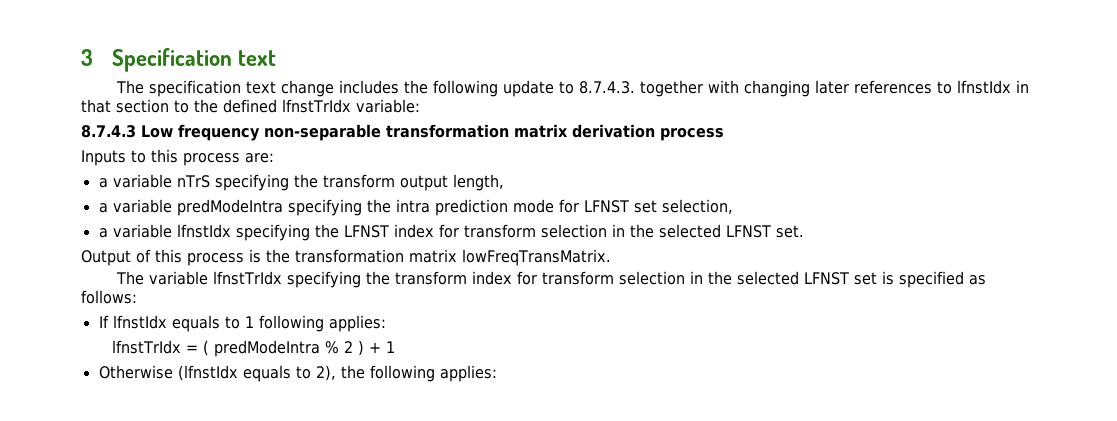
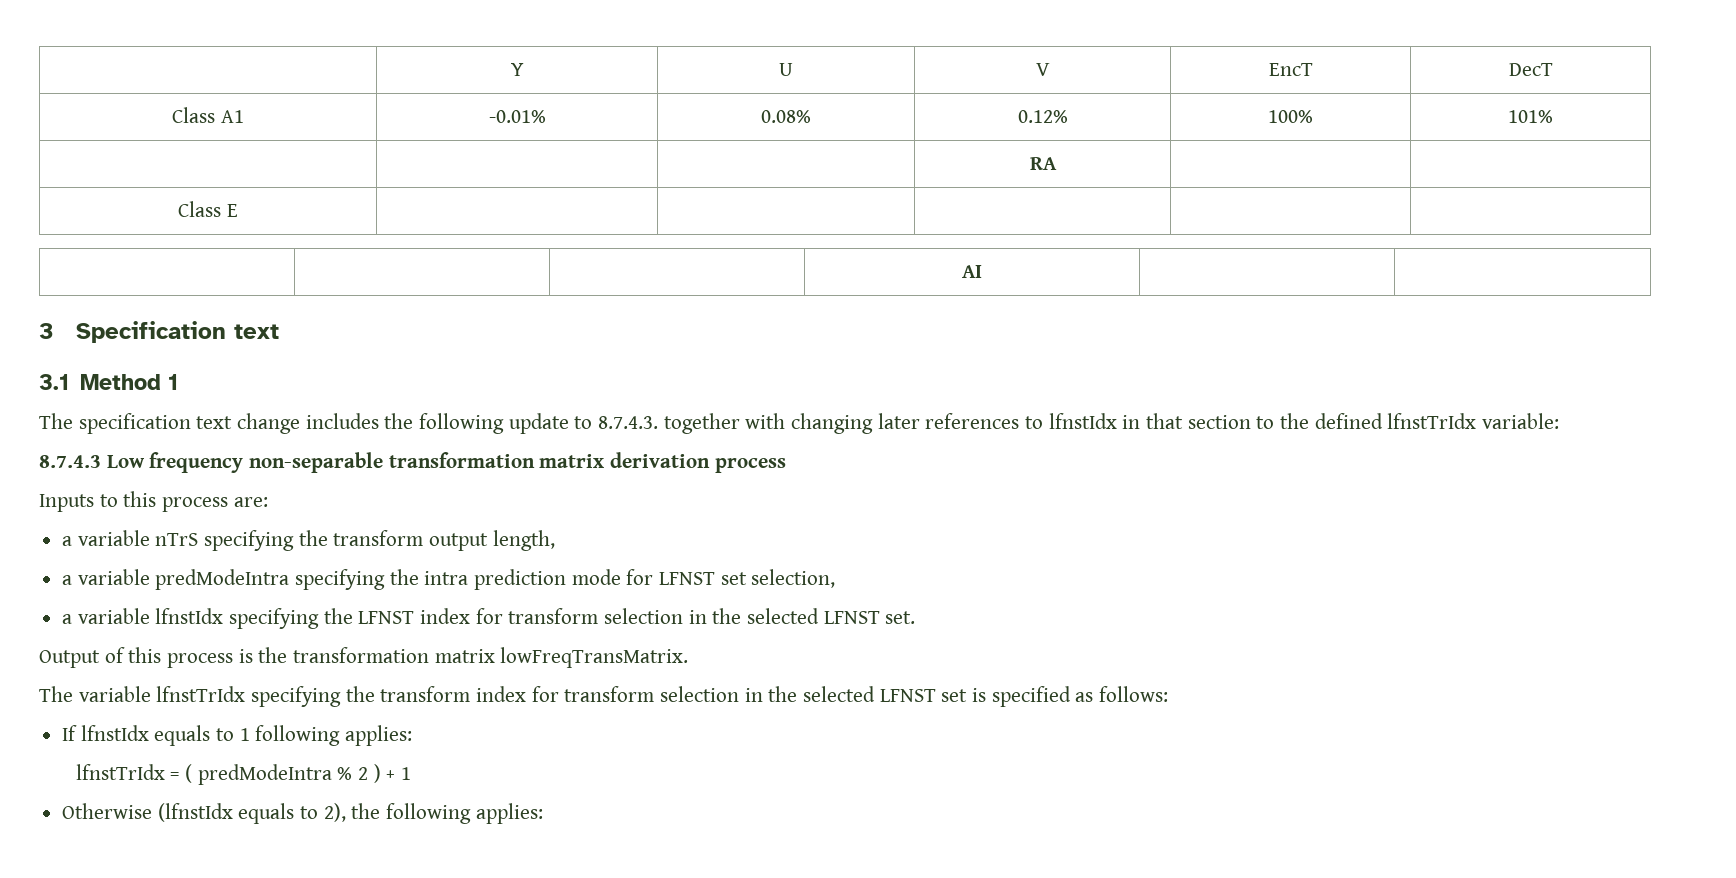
+ | Y | U | V | EncT | DecT
+ Class A1 | -0.01% | 0.08% | 0.12% | 100% | 101%
+ | | | RA | |
+ Class E | | | | |
+ | | | AI | |
+ 3.1 Method 1

